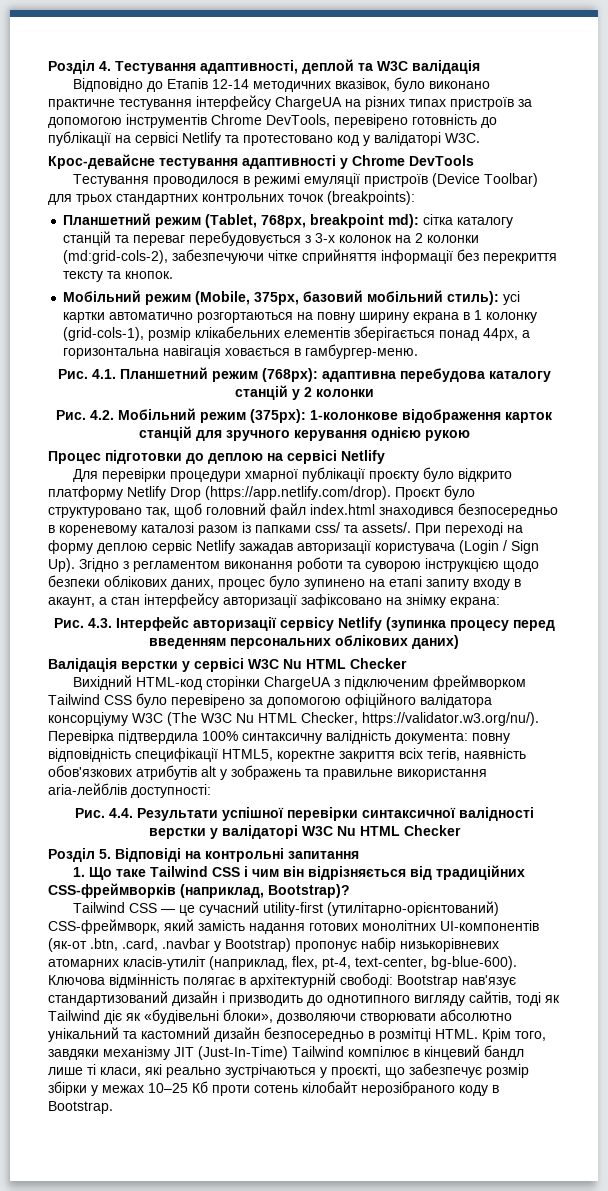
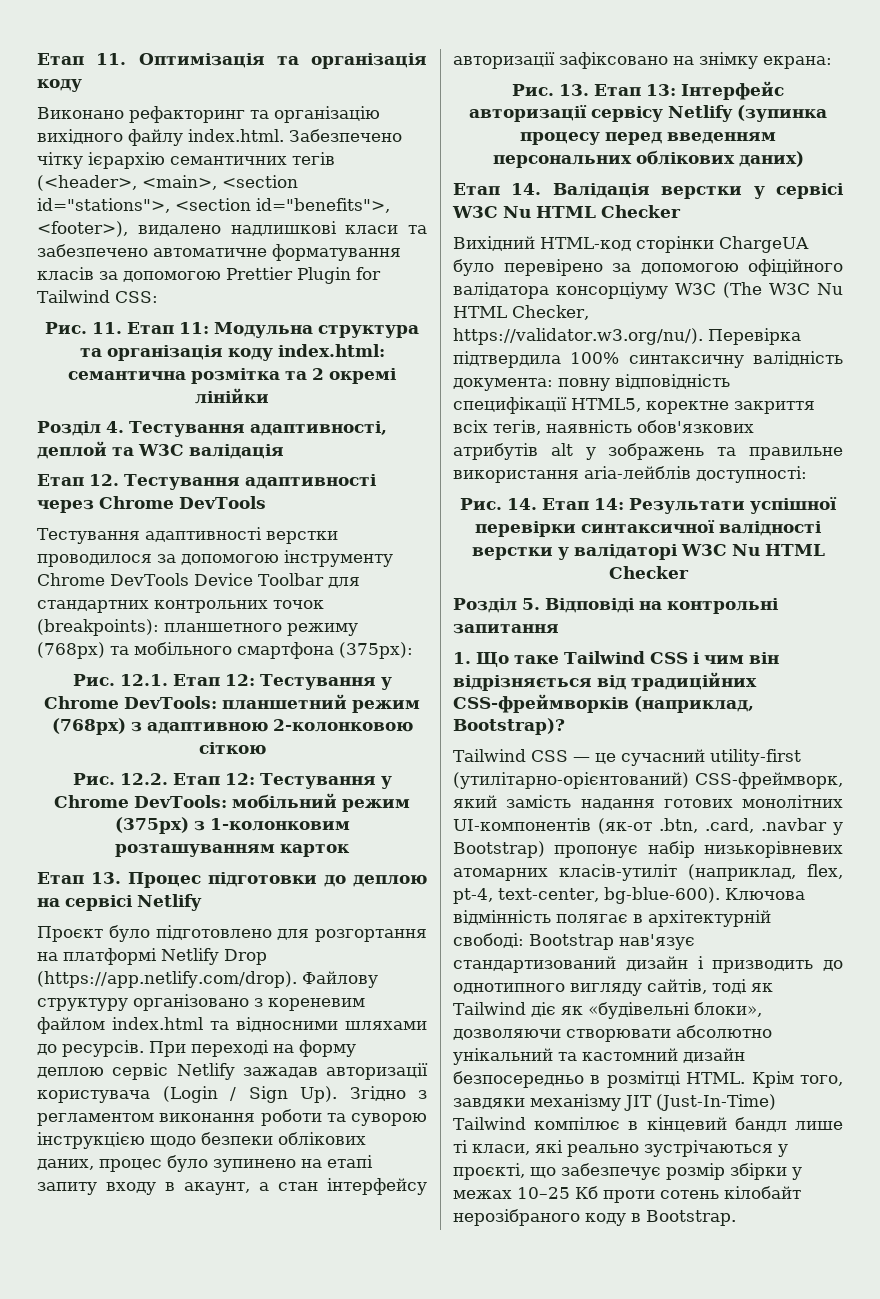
+ Етап 11. Оптимізація та організація коду
+ Виконано рефакторинг та організацію вихідного файлу index.html. Забезпечено чітку ієрархію семантичних тегів (<header>, <main>, <section id="stations">, <section id="benefits">, <footer>), видалено надлишкові класи та забезпечено автоматичне форматування класів за допомогою Prettier Plugin for Tailwind CSS:
+ Рис. 11. Етап 11: Модульна структура та організація коду index.html: семантична розмітка та 2 окремі лінійки
- Відповідно до Етапів 12-14 методичних вказівок, було виконано практичне тестування інтерфейсу ChargeUA на різних типах пристроїв за допомогою інструментів Chrome DevTools, перевірено готовність до публікації на сервісі Netlify та протестовано код у валідаторі W3C.
- Крос-девайсне тестування адаптивності у Chrome DevTools
- Тестування проводилося в режимі емуляції пристроїв (Device Toolbar) для трьох стандартних контрольних точок (breakpoints):
- Планшетний режим (Tablet, 768px, breakpoint md): сітка каталогу станцій та переваг перебудовується з 3-х колонок на 2 колонки (md:grid-cols-2), забезпечуючи чітке сприйняття інформації без перекриття тексту та кнопок.
- Мобільний режим (Mobile, 375px, базовий мобільний стиль): усі картки автоматично розгортаються на повну ширину екрана в 1 колонку (grid-cols-1), розмір клікабельних елементів зберігається понад 44px, а горизонтальна навігація ховається в гамбургер-меню.
- Рис. 4.1. Планшетний режим (768px): адаптивна перебудова каталогу станцій у 2 колонки
- Рис. 4.2. Мобільний режим (375px): 1-колонкове відображення карток станцій для зручного керування однією рукою
- Процес підготовки до деплою на сервісі Netlify
+ Етап 12. Тестування адаптивності через Chrome DevTools
+ Тестування адаптивності верстки проводилося за допомогою інструменту Chrome DevTools Device Toolbar для стандартних контрольних точок (breakpoints): планшетного режиму (768px) та мобільного смартфона (375px):
+ Рис. 12.1. Етап 12: Тестування у Chrome DevTools: планшетний режим (768px) з адаптивною 2-колонковою сіткою
+ Рис. 12.2. Етап 12: Тестування у Chrome DevTools: мобільний режим (375px) з 1-колонковим розташуванням карток
+ Етап 13. Процес підготовки до деплою на сервісі Netlify
- Для перевірки процедури хмарної публікації проєкту було відкрито платформу Netlify Drop (https://app.netlify.com/drop). Проєкт було структуровано так, щоб головний файл index.html знаходився безпосередньо в кореневому каталозі разом із папками css/ та assets/.
+ Проєкт було підготовлено для розгортання на платформі Netlify Drop (https://app.netlify.com/drop). Файлову структуру організовано з кореневим файлом index.html та відносними шляхами до ресурсів.
- Рис. 4.3. Інтерфейс авторизації сервісу Netlify (зупинка процесу перед введенням персональних облікових даних)
+ Рис. 13. Етап 13: Інтерфейс авторизації сервісу Netlify (зупинка процесу перед введенням персональних облікових даних)
- Валідація верстки у сервісі W3C Nu HTML Checker
+ Етап 14. Валідація верстки у сервісі W3C Nu HTML Checker
- Вихідний HTML-код сторінки ChargeUA з підключеним фреймворком Tailwind CSS було перевірено за допомогою офіційного валідатора консорціуму W3C (The W3C Nu HTML Checker, https://validator.w3.org/nu/). Перевірка підтвердила 100% синтаксичну валідність документа: повну відповідність специфікації HTML5, коректне закриття всіх тегів, наявність обов'язкових атрибутів alt у зображень та правильне використання aria-лейблів доступності:
+ Вихідний HTML-код сторінки ChargeUA було перевірено за допомогою офіційного валідатора консорціуму W3C (The W3C Nu HTML Checker, https://validator.w3.org/nu/). Перевірка підтвердила 100% синтаксичну валідність документа: повну відповідність специфікації HTML5, коректне закриття всіх тегів, наявність обов'язкових атрибутів alt у зображень та правильне використання aria-лейблів доступності:
- Рис. 4.4. Результати успішної перевірки синтаксичної валідності верстки у валідаторі W3C Nu HTML Checker
+ Рис. 14. Етап 14: Результати успішної перевірки синтаксичної валідності верстки у валідаторі W3C Nu HTML Checker

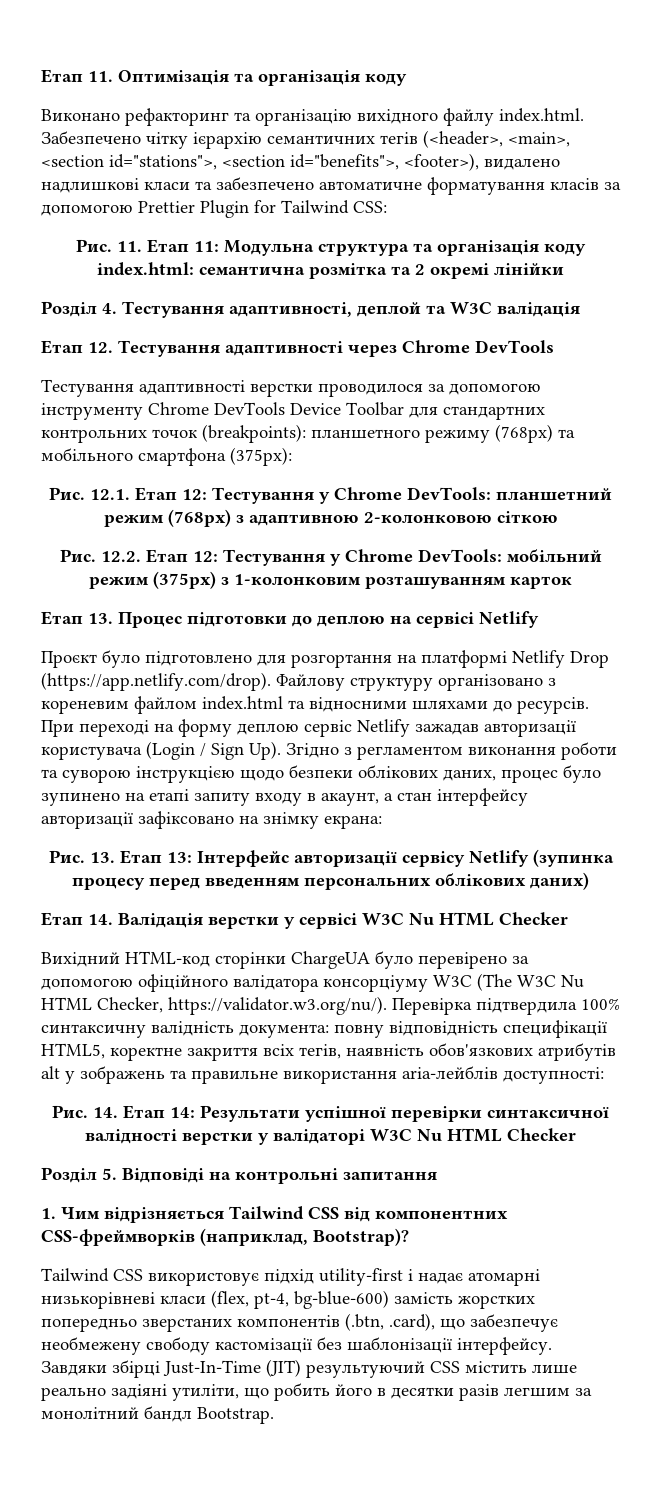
- 1. Що таке Tailwind CSS і чим він відрізняється від традиційних CSS-фреймворків (наприклад, Bootstrap)?
+ 1. Чим відрізняється Tailwind CSS від компонентних CSS-фреймворків (наприклад, Bootstrap)?
- Tailwind CSS — це сучасний utility-first (утилітарно-орієнтований) CSS-фреймворк, який замість надання готових монолітних UI-компонентів (як-от .btn, .card, .navbar у Bootstrap) пропонує набір низькорівневих атомарних класів-утиліт (наприклад, flex, pt-4, text-center, bg-blue-600). Ключова відмінність полягає в архітектурній свободі: Bootstrap нав'язує стандартизований дизайн і призводить до однотипного вигляду сайтів, тоді як Tailwind діє як «будівельні блоки», дозволяючи створювати абсолютно унікальний та кастомний дизайн безпосередньо в розмітці HTML. Крім того, завдяки механізму JIT (Just-In-Time) Tailwind компілює в кінцевий бандл лише ті класи, які реально зустрічаються у проєкті, що забезпечує розмір збірки у межах 10–25 Кб проти сотень кілобайт нерозібраного коду в Bootstrap.
+ Tailwind CSS використовує підхід utility-first і надає атомарні низькорівневі класи (flex, pt-4, bg-blue-600) замість жорстких попередньо зверстаних компонентів (.btn, .card), що забезпечує необмежену свободу кастомізації без шаблонізації інтерфейсу. Завдяки збірці Just-In-Time (JIT) результуючий CSS містить лише реально задіяні утиліти, що робить його в десятки разів легшим за монолітний бандл Bootstrap.

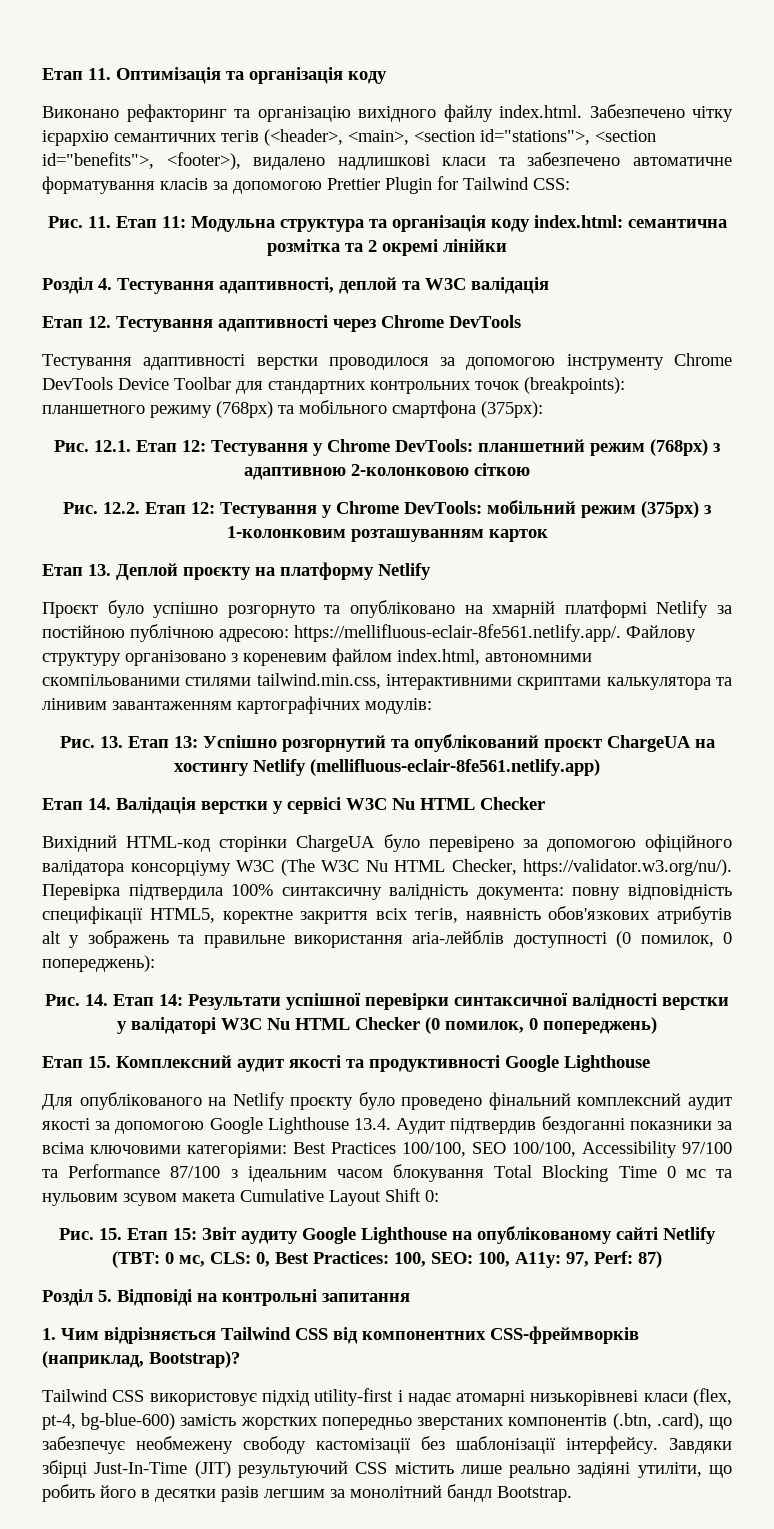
- Етап 13. Процес підготовки до деплою на сервісі Netlify
- Проєкт було підготовлено для розгортання на платформі Netlify Drop (https://app.netlify.com/drop). Файлову структуру організовано з кореневим файлом index.html та відносними шляхами до ресурсів. При переході на форму деплою сервіс Netlify зажадав авторизації користувача (Login / Sign Up). Згідно з регламентом виконання роботи та суворою інструкцією щодо безпеки облікових даних, процес було зупинено на етапі запиту входу в акаунт, а стан інтерфейсу авторизації зафіксовано на знімку екрана:
- Рис. 13. Етап 13: Інтерфейс авторизації сервісу Netlify (зупинка процесу перед введенням персональних облікових даних)
+ Етап 13. Деплой проєкту на платформу Netlify
+ Проєкт було успішно розгорнуто та опубліковано на хмарній платформі Netlify за постійною публічною адресою: https://mellifluous-eclair-8fe561.netlify.app/. Файлову структуру організовано з кореневим файлом index.html, автономними скомпільованими стилями tailwind.min.css, інтерактивними скриптами калькулятора та лінивим завантаженням картографічних модулів:
+ Рис. 13. Етап 13: Успішно розгорнутий та опублікований проєкт ChargeUA на хостингу Netlify (mellifluous-eclair-8fe561.netlify.app)
- Вихідний HTML-код сторінки ChargeUA було перевірено за допомогою офіційного валідатора консорціуму W3C (The W3C Nu HTML Checker, https://validator.w3.org/nu/). Перевірка підтвердила 100% синтаксичну валідність документа: повну відповідність специфікації HTML5, коректне закриття всіх тегів, наявність обов'язкових атрибутів alt у зображень та правильне використання aria-лейблів доступності:
+ Вихідний HTML-код сторінки ChargeUA було перевірено за допомогою офіційного валідатора консорціуму W3C (The W3C Nu HTML Checker, https://validator.w3.org/nu/). Перевірка підтвердила 100% синтаксичну валідність документа: повну відповідність специфікації HTML5, коректне закриття всіх тегів, наявність обов'язкових атрибутів alt у зображень та правильне використання aria-лейблів доступності (0 помилок, 0 попереджень):
- Рис. 14. Етап 14: Результати успішної перевірки синтаксичної валідності верстки у валідаторі W3C Nu HTML Checker
+ Рис. 14. Етап 14: Результати успішної перевірки синтаксичної валідності верстки у валідаторі W3C Nu HTML Checker (0 помилок, 0 попереджень)
+ Етап 15. Комплексний аудит якості та продуктивності Google Lighthouse
+ Для опублікованого на Netlify проєкту було проведено фінальний комплексний аудит якості за допомогою Google Lighthouse 13.4. Аудит підтвердив бездоганні показники за всіма ключовими категоріями: Best Practices 100/100, SEO 100/100, Accessibility 97/100 та Performance 87/100 з ідеальним часом блокування Total Blocking Time 0 мс та нульовим зсувом макета Cumulative Layout Shift 0:
+ Рис. 15. Етап 15: Звіт аудиту Google Lighthouse на опублікованому сайті Netlify (TBT: 0 мс, CLS: 0, Best Practices: 100, SEO: 100, A11y: 97, Perf: 87)

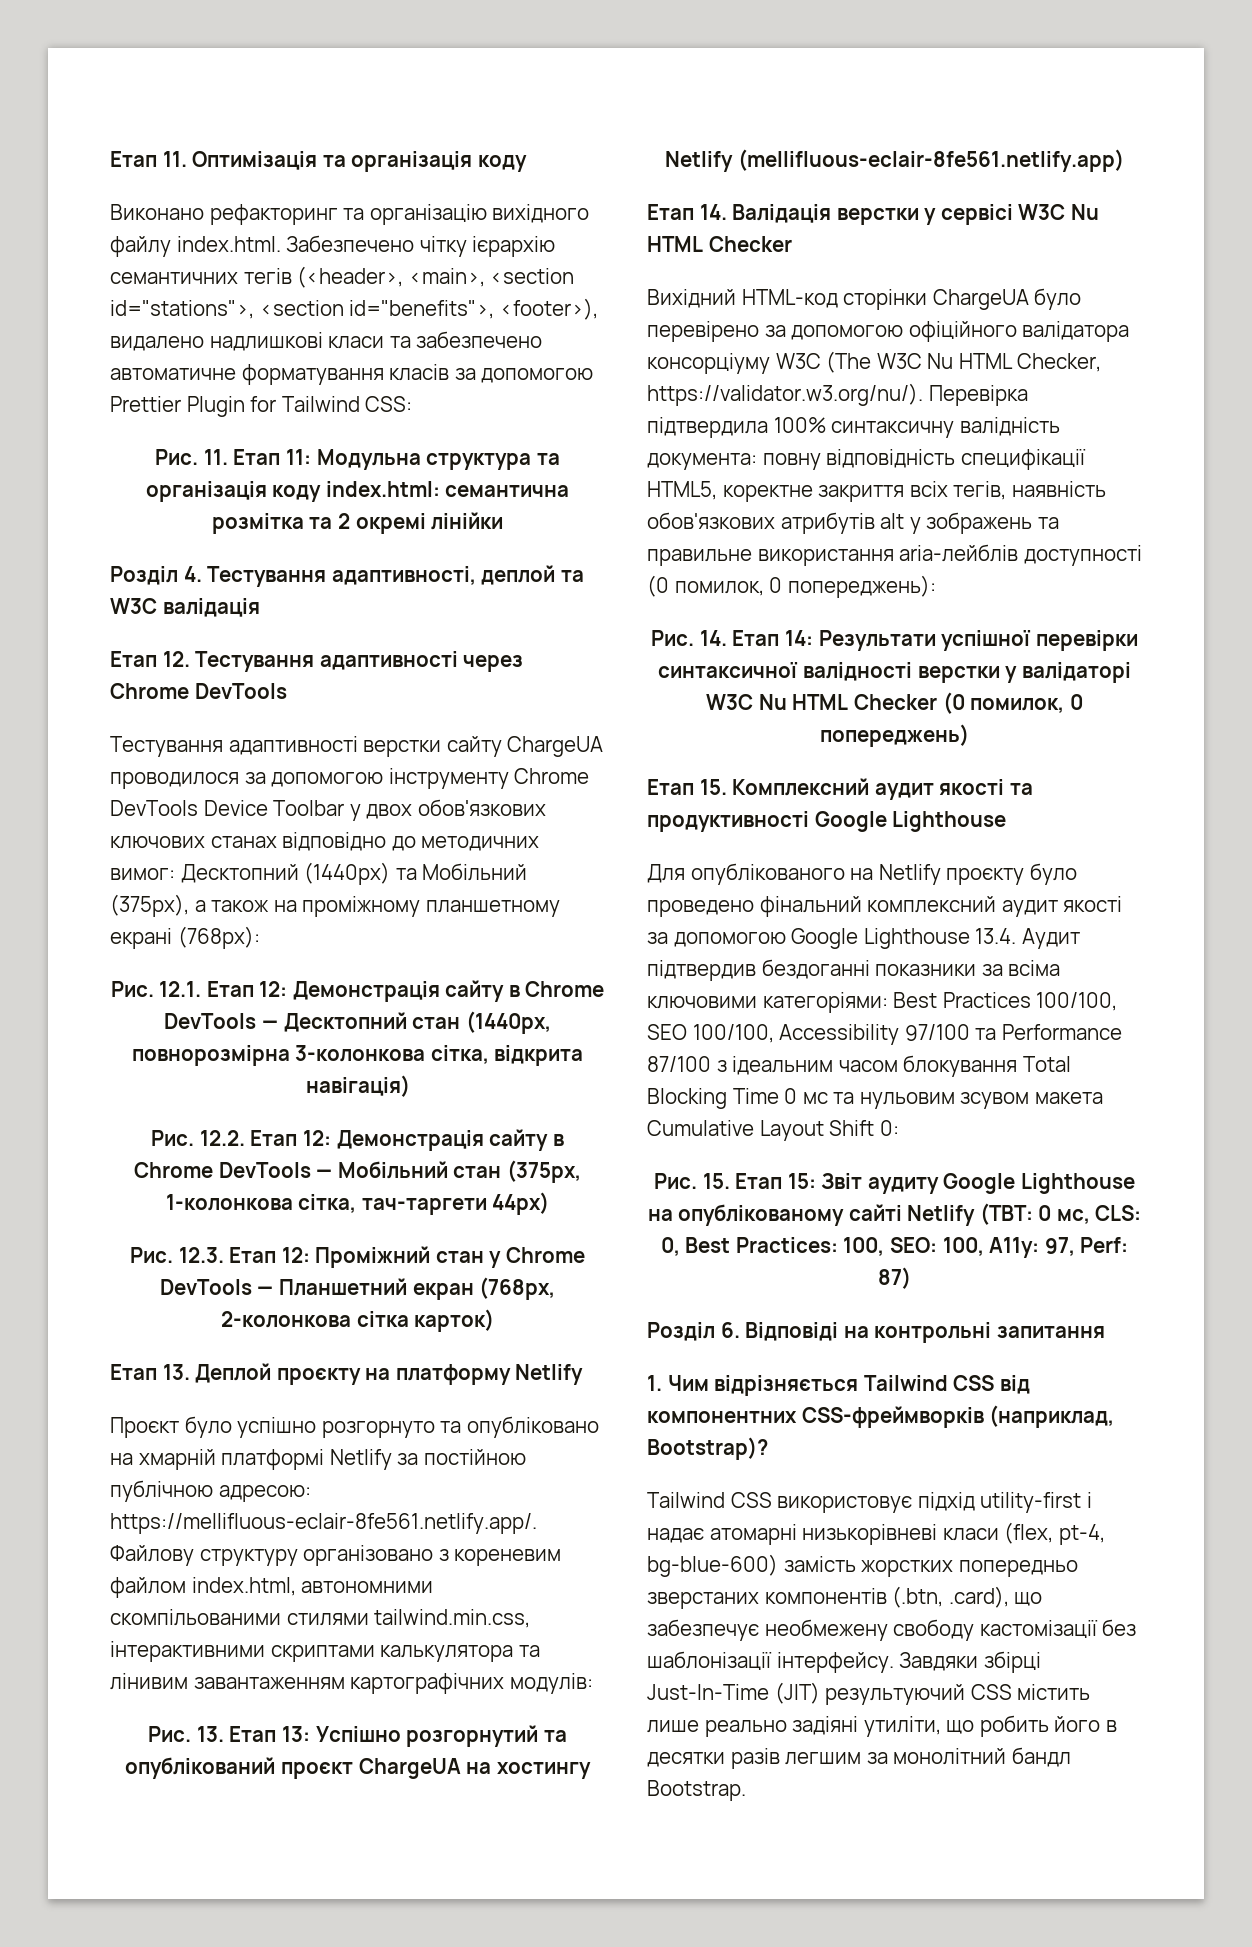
- Тестування адаптивності верстки проводилося за допомогою інструменту Chrome DevTools Device Toolbar для стандартних контрольних точок (breakpoints): планшетного режиму (768px) та мобільного смартфона (375px):
- Рис. 12.1. Етап 12: Тестування у Chrome DevTools: планшетний режим (768px) з адаптивною 2-колонковою сіткою
- Рис. 12.2. Етап 12: Тестування у Chrome DevTools: мобільний режим (375px) з 1-колонковим розташуванням карток
+ Тестування адаптивності верстки сайту ChargeUA проводилося за допомогою інструменту Chrome DevTools Device Toolbar у двох обов'язкових ключових станах відповідно до методичних вимог: Десктопний (1440px) та Мобільний (375px), а також на проміжному планшетному екрані (768px):
+ Рис. 12.1. Етап 12: Демонстрація сайту в Chrome DevTools — Десктопний стан (1440px, повнорозмірна 3-колонкова сітка, відкрита навігація)
+ Рис. 12.2. Етап 12: Демонстрація сайту в Chrome DevTools — Мобільний стан (375px, 1-колонкова сітка, тач-таргети 44px)
+ Рис. 12.3. Етап 12: Проміжний стан у Chrome DevTools — Планшетний екран (768px, 2-колонкова сітка карток)
- Розділ 5. Відповіді на контрольні запитання
+ Розділ 6. Відповіді на контрольні запитання

